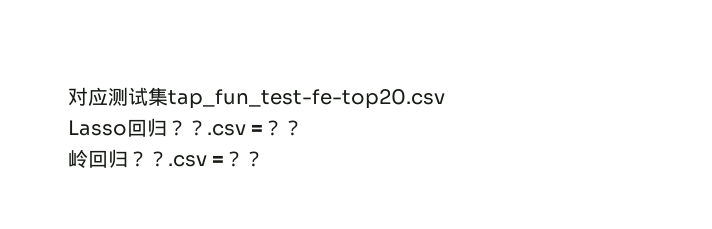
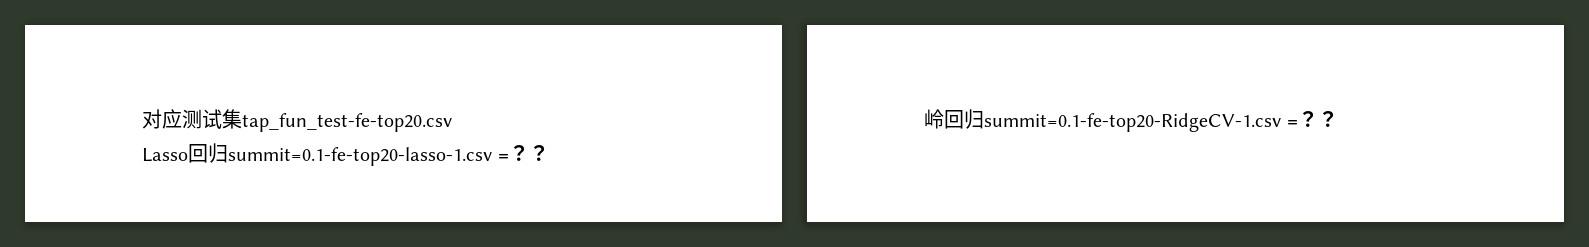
- Lasso回归？？.csv =？
+ Lasso回归summit=0.1-fe-top20-lasso-1.csv =？
- 岭回归？？.csv =？
+ 岭回归summit=0.1-fe-top20-RidgeCV-1.csv =？

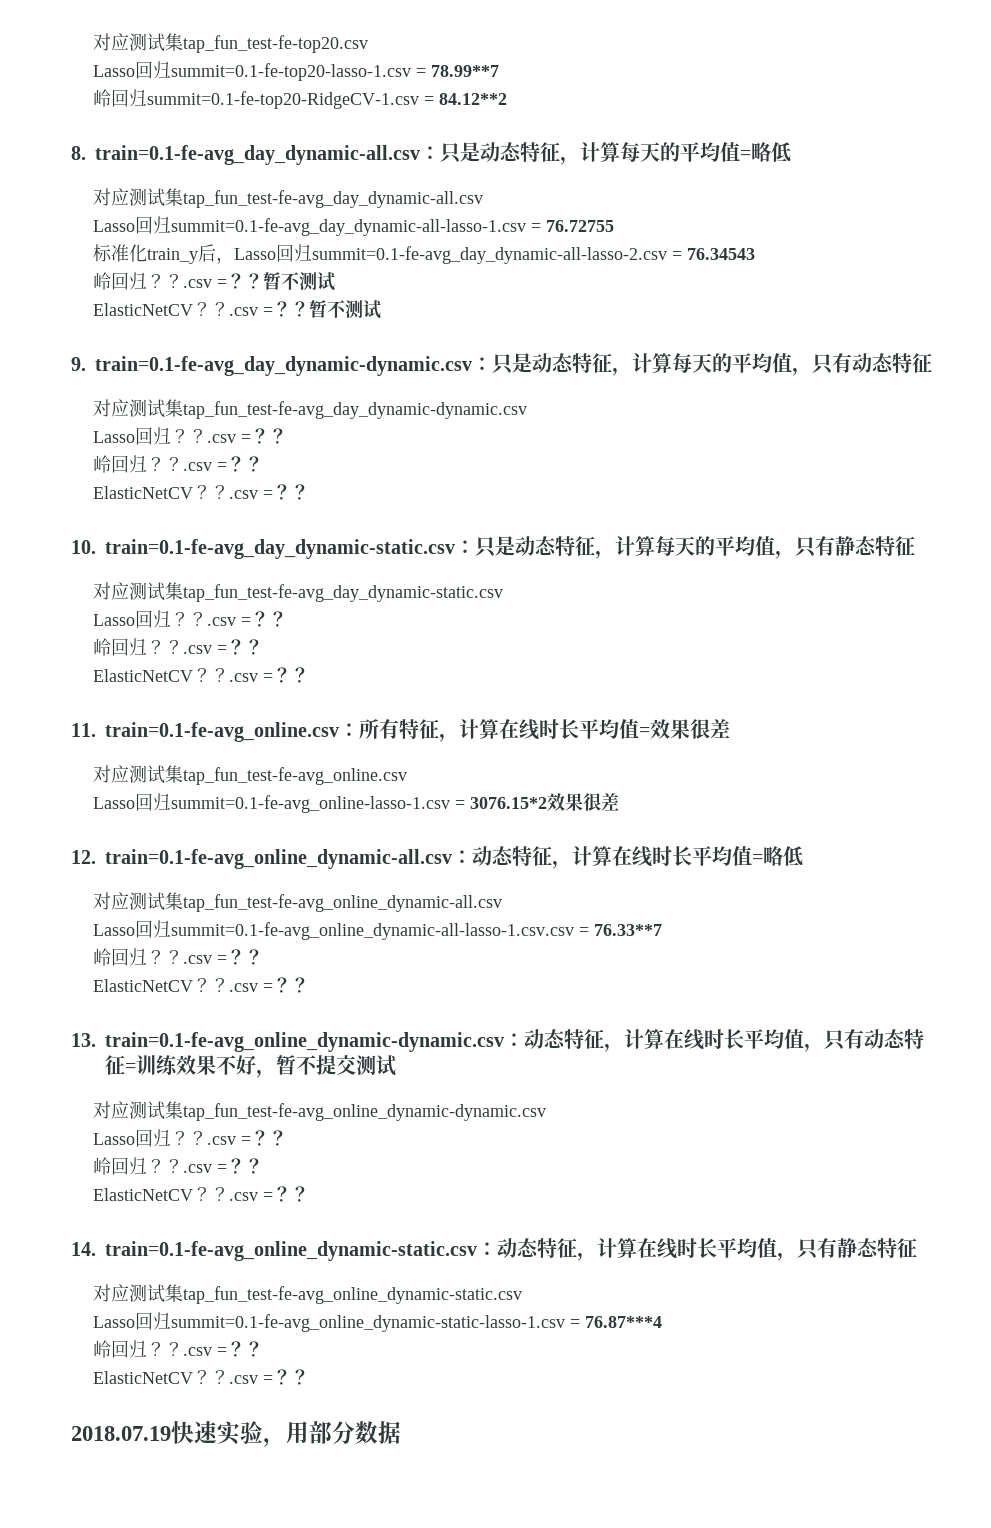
- Lasso回归summit=0.1-fe-top20-lasso-1.csv =？？
- 岭回归summit=0.1-fe-top20-RidgeCV-1.csv =？？
+ Lasso回归summit=0.1-fe-top20-lasso-1.csv = 78.99**7
+ 岭回归summit=0.1-fe-top20-RidgeCV-1.csv = 84.12**2
+ 8. train=0.1-fe-avg_day_dynamic-all.csv：只是动态特征，计算每天的平均值=略低
+ 对应测试集tap_fun_test-fe-avg_day_dynamic-all.csv
+ Lasso回归summit=0.1-fe-avg_day_dynamic-all-lasso-1.csv = 76.72755
+ 标准化train_y后，Lasso回归summit=0.1-fe-avg_day_dynamic-all-lasso-2.csv = 76.34543
+ 岭回归？？.csv =？？暂不测试
+ ElasticNetCV？？.csv =？？暂不测试
+ 9. train=0.1-fe-avg_day_dynamic-dynamic.csv：只是动态特征，计算每天的平均值，只有动态特征
+ 对应测试集tap_fun_test-fe-avg_day_dynamic-dynamic.csv
+ Lasso回归？？.csv =？？
+ 岭回归？？.csv =？？
+ ElasticNetCV？？.csv =？？
+ 10. train=0.1-fe-avg_day_dynamic-static.csv：只是动态特征，计算每天的平均值，只有静态特征
+ 对应测试集tap_fun_test-fe-avg_day_dynamic-static.csv
+ Lasso回归？？.csv =？？
+ 岭回归？？.csv =？？
+ ElasticNetCV？？.csv =？？
+ 11. train=0.1-fe-avg_online.csv：所有特征，计算在线时长平均值=效果很差
+ 对应测试集tap_fun_test-fe-avg_online.csv
+ Lasso回归summit=0.1-fe-avg_online-lasso-1.csv = 3076.15*2效果很差
+ 12. train=0.1-fe-avg_online_dynamic-all.csv：动态特征，计算在线时长平均值=略低
+ 对应测试集tap_fun_test-fe-avg_online_dynamic-all.csv
+ Lasso回归summit=0.1-fe-avg_online_dynamic-all-lasso-1.csv.csv = 76.33**7
+ 岭回归？？.csv =？？
+ ElasticNetCV？？.csv =？？
+ 13. train=0.1-fe-avg_online_dynamic-dynamic.csv：动态特征，计算在线时长平均值，只有动态特征=训练效果不好，暂不提交测试
+ 对应测试集tap_fun_test-fe-avg_online_dynamic-dynamic.csv
+ Lasso回归？？.csv =？？
+ 岭回归？？.csv =？？
+ ElasticNetCV？？.csv =？？
+ 14. train=0.1-fe-avg_online_dynamic-static.csv：动态特征，计算在线时长平均值，只有静态特征
+ 对应测试集tap_fun_test-fe-avg_online_dynamic-static.csv
+ Lasso回归summit=0.1-fe-avg_online_dynamic-static-lasso-1.csv = 76.87***4
+ 岭回归？？.csv =？？
+ ElasticNetCV？？.csv =？？
+ 2018.07.19快速实验，用部分数据

